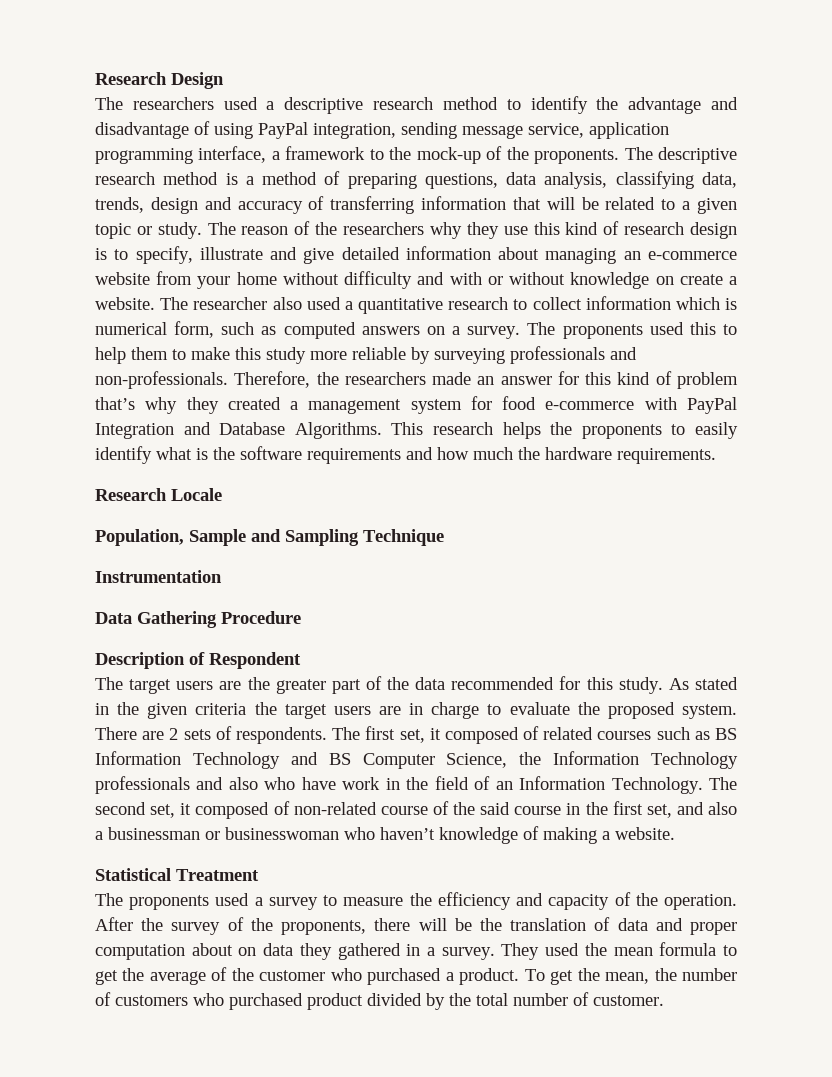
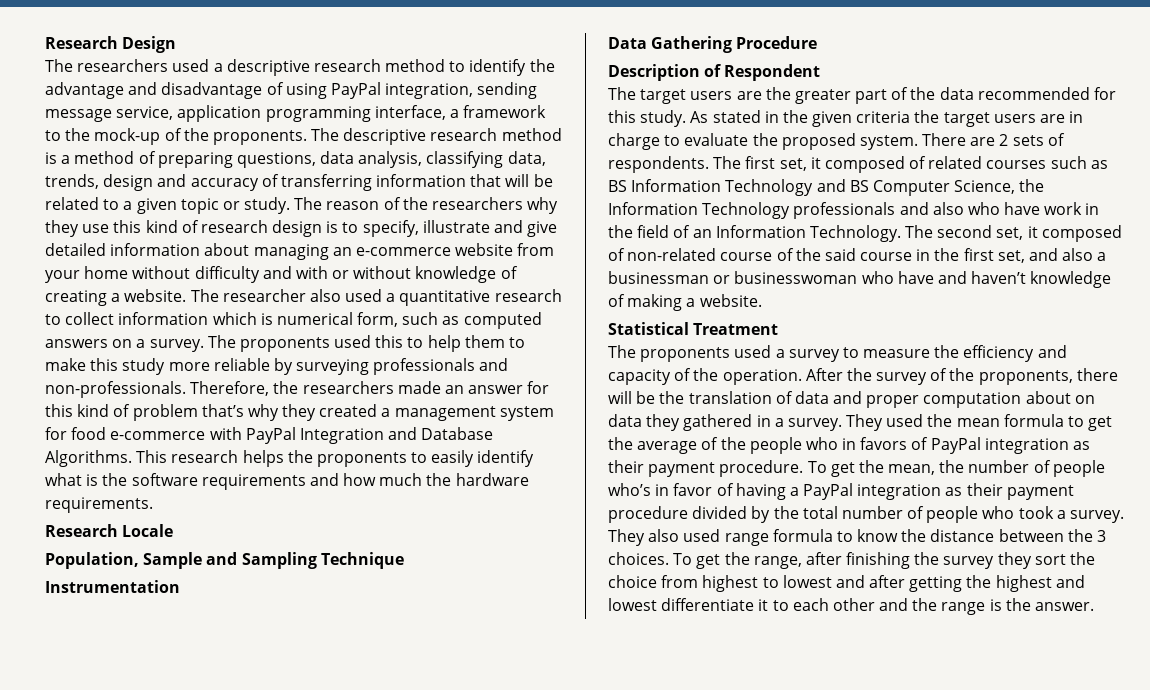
- The reason of the researchers why they use this kind of research design is to specify, illustrate and give detailed information about managing an e-commerce website from your home without difficulty and with or without knowledge on create a website.
+ The reason of the researchers why they use this kind of research design is to specify, illustrate and give detailed information about managing an e-commerce website from your home without difficulty and with or without knowledge of creating a website.
- The second set, it composed of non-related course of the said course in the first set, and also a businessman or businesswoman who haven’t knowledge of making a website.
+ The second set, it composed of non-related course of the said course in the first set, and also a businessman or businesswoman who have and haven’t knowledge of making a website.
- They used the mean formula to get the average of the customer who purchased a product.
+ They used the mean formula to get the average of the people who in favors of PayPal integration as their payment procedure.
- To get the mean, the number of customers who purchased product divided by the total number of customer.
+ To get the mean, the number of people who’s in favor of having a PayPal integration as their payment procedure divided by the total number of people who took a survey. They also used range formula to know the distance between the 3 choices. To get the range, after finishing the survey they sort the choice from highest to lowest and after getting the highest and lowest differentiate it to each other and the range is the answer.

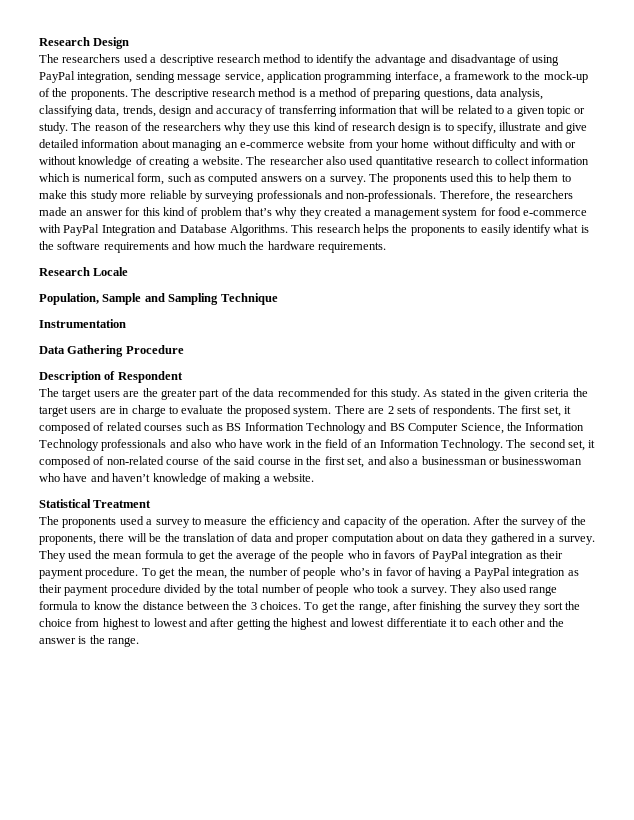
- The researcher also used a quantitative research to collect information which is numerical form, such as computed answers on a survey.
+ The researcher also used quantitative research to collect information which is numerical form, such as computed answers on a survey.
- To get the range, after finishing the survey they sort the choice from highest to lowest and after getting the highest and lowest differentiate it to each other and the range is the answer.
+ To get the range, after finishing the survey they sort the choice from highest to lowest and after getting the highest and lowest differentiate it to each other and the answer is the range.

